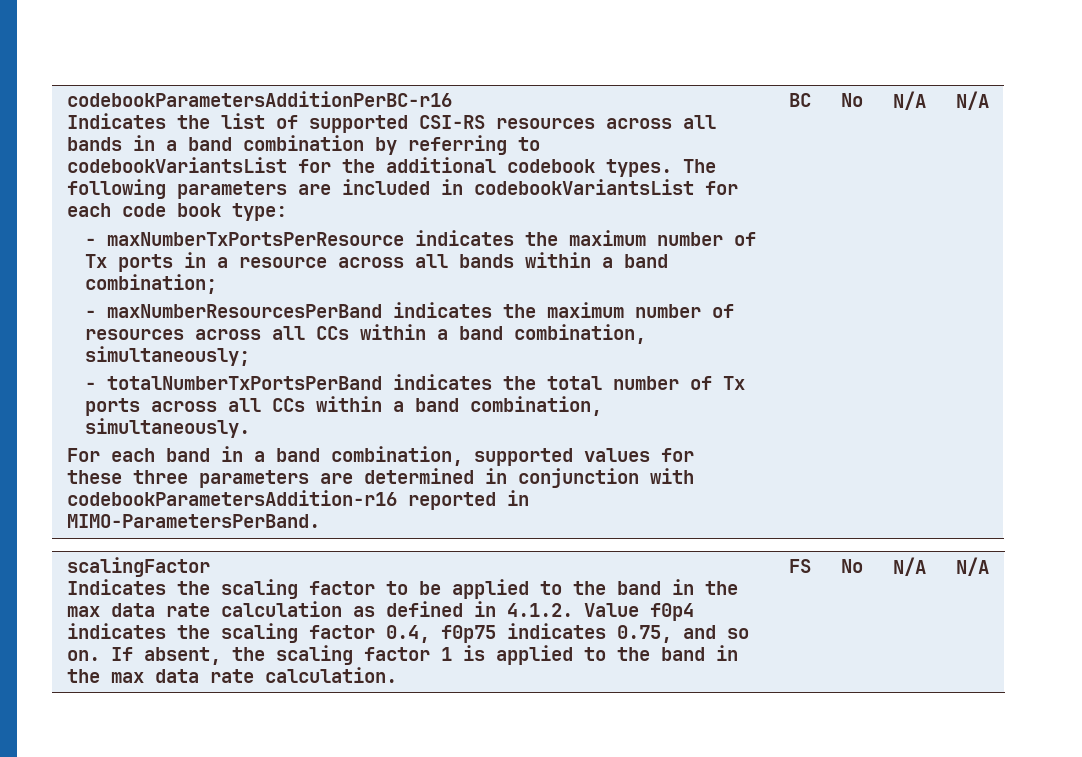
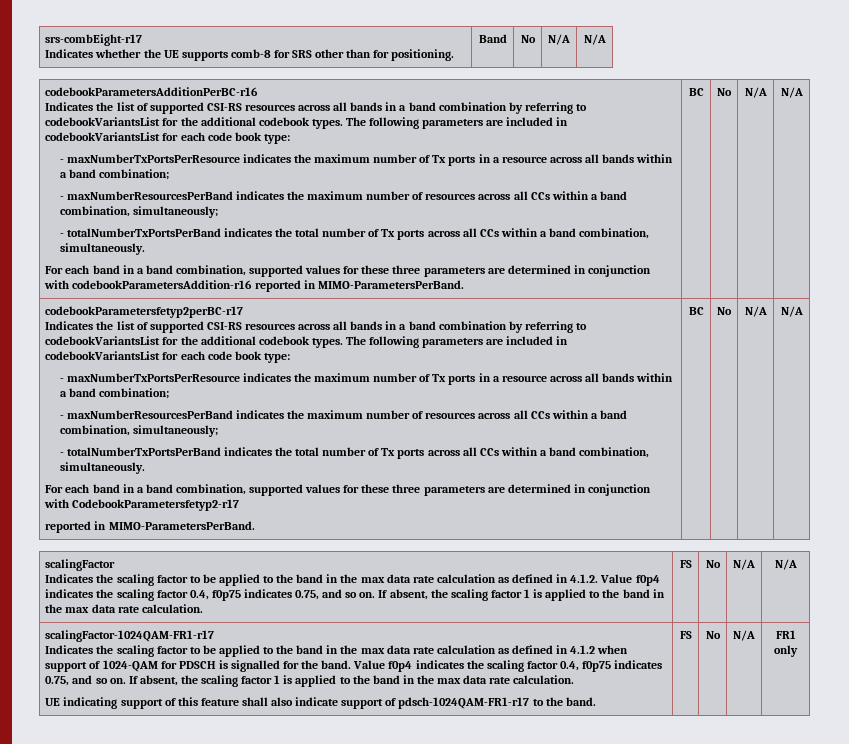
+ srs-combEight-r17
+ Indicates whether the UE supports comb-8 for SRS other than for positioning. | Band | No | N/A | N/A
+ codebookParametersfetyp2perBC-r17
+ Indicates the list of supported CSI-RS resources across all bands in a band combination by referring to codebookVariantsList for the additional codebook types. The following parameters are included in codebookVariantsList for each code book type:
+ - maxNumberTxPortsPerResource indicates the maximum number of Tx ports in a resource across all bands within a band combination;
+ - maxNumberResourcesPerBand indicates the maximum number of resources across all CCs within a band combination, simultaneously;
+ - totalNumberTxPortsPerBand indicates the total number of Tx ports across all CCs within a band combination, simultaneously.
+ For each band in a band combination, supported values for these three parameters are determined in conjunction with CodebookParametersfetyp2-r17
+ reported in MIMO-ParametersPerBand. | BC | No | N/A | N/A
+ scalingFactor-1024QAM-FR1-r17
+ Indicates the scaling factor to be applied to the band in the max data rate calculation as defined in 4.1.2 when support of 1024-QAM for PDSCH is signalled for the band. Value f0p4 indicates the scaling factor 0.4, f0p75 indicates 0.75, and so on. If absent, the scaling factor 1 is applied to the band in the max data rate calculation.
+ UE indicating support of this feature shall also indicate support of pdsch-1024QAM-FR1-r17 to the band. | FS | No | N/A | FR1 only

